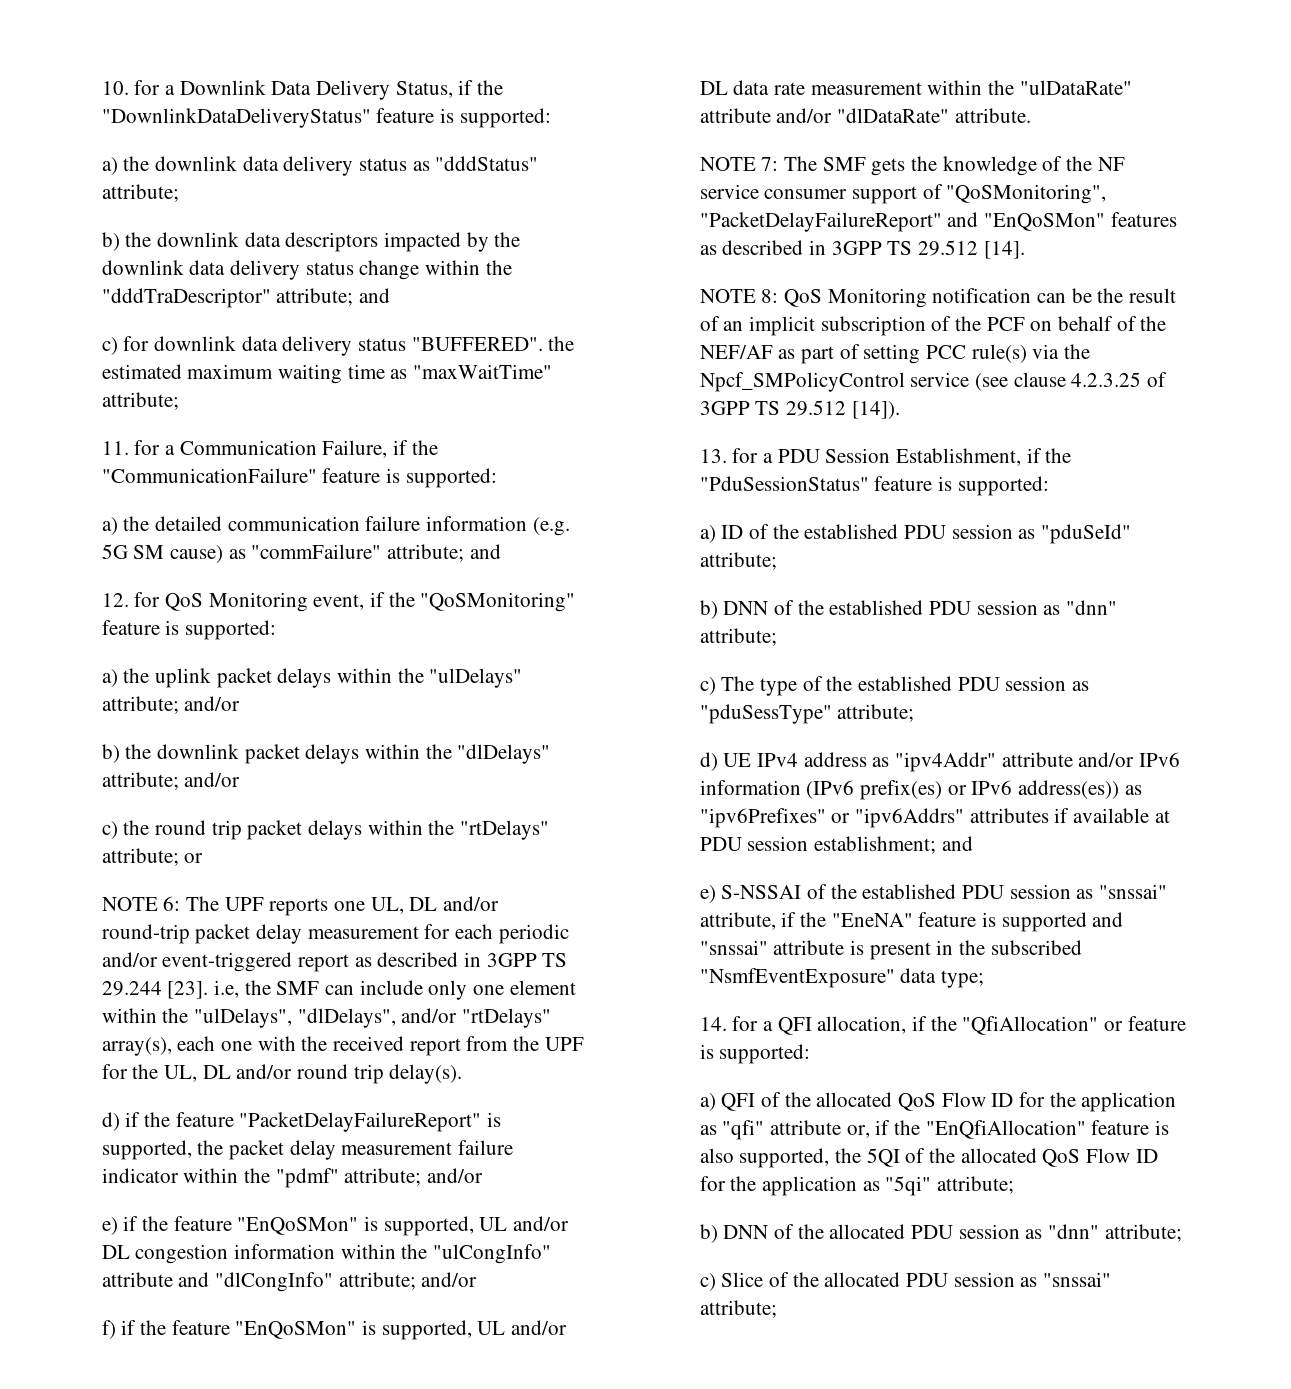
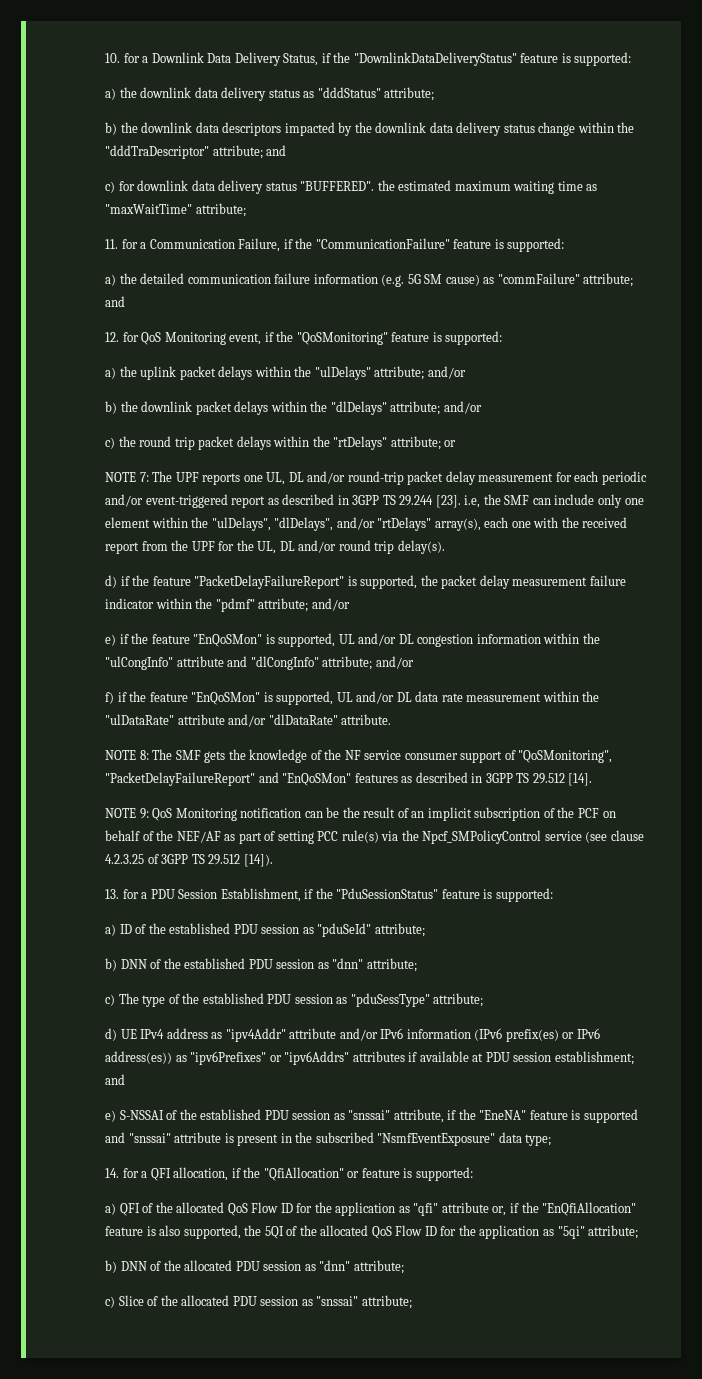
- NOTE 6: The UPF reports one UL, DL and/or round-trip packet delay measurement for each periodic and/or event-triggered report as described in 3GPP TS 29.244 [23]. i.e, the SMF can include only one element within the "ulDelays", "dlDelays", and/or "rtDelays" array(s), each one with the received report from the UPF for the UL, DL and/or round trip delay(s).
+ NOTE 7: The UPF reports one UL, DL and/or round-trip packet delay measurement for each periodic and/or event-triggered report as described in 3GPP TS 29.244 [23]. i.e, the SMF can include only one element within the "ulDelays", "dlDelays", and/or "rtDelays" array(s), each one with the received report from the UPF for the UL, DL and/or round trip delay(s).
- NOTE 7: The SMF gets the knowledge of the NF service consumer support of "QoSMonitoring", "PacketDelayFailureReport" and "EnQoSMon" features as described in 3GPP TS 29.512 [14].
+ NOTE 8: The SMF gets the knowledge of the NF service consumer support of "QoSMonitoring", "PacketDelayFailureReport" and "EnQoSMon" features as described in 3GPP TS 29.512 [14].
- NOTE 8: QoS Monitoring notification can be the result of an implicit subscription of the PCF on behalf of the NEF/AF as part of setting PCC rule(s) via the Npcf_SMPolicyControl service (see clause 4.2.3.25 of 3GPP TS 29.512 [14]).
+ NOTE 9: QoS Monitoring notification can be the result of an implicit subscription of the PCF on behalf of the NEF/AF as part of setting PCC rule(s) via the Npcf_SMPolicyControl service (see clause 4.2.3.25 of 3GPP TS 29.512 [14]).

